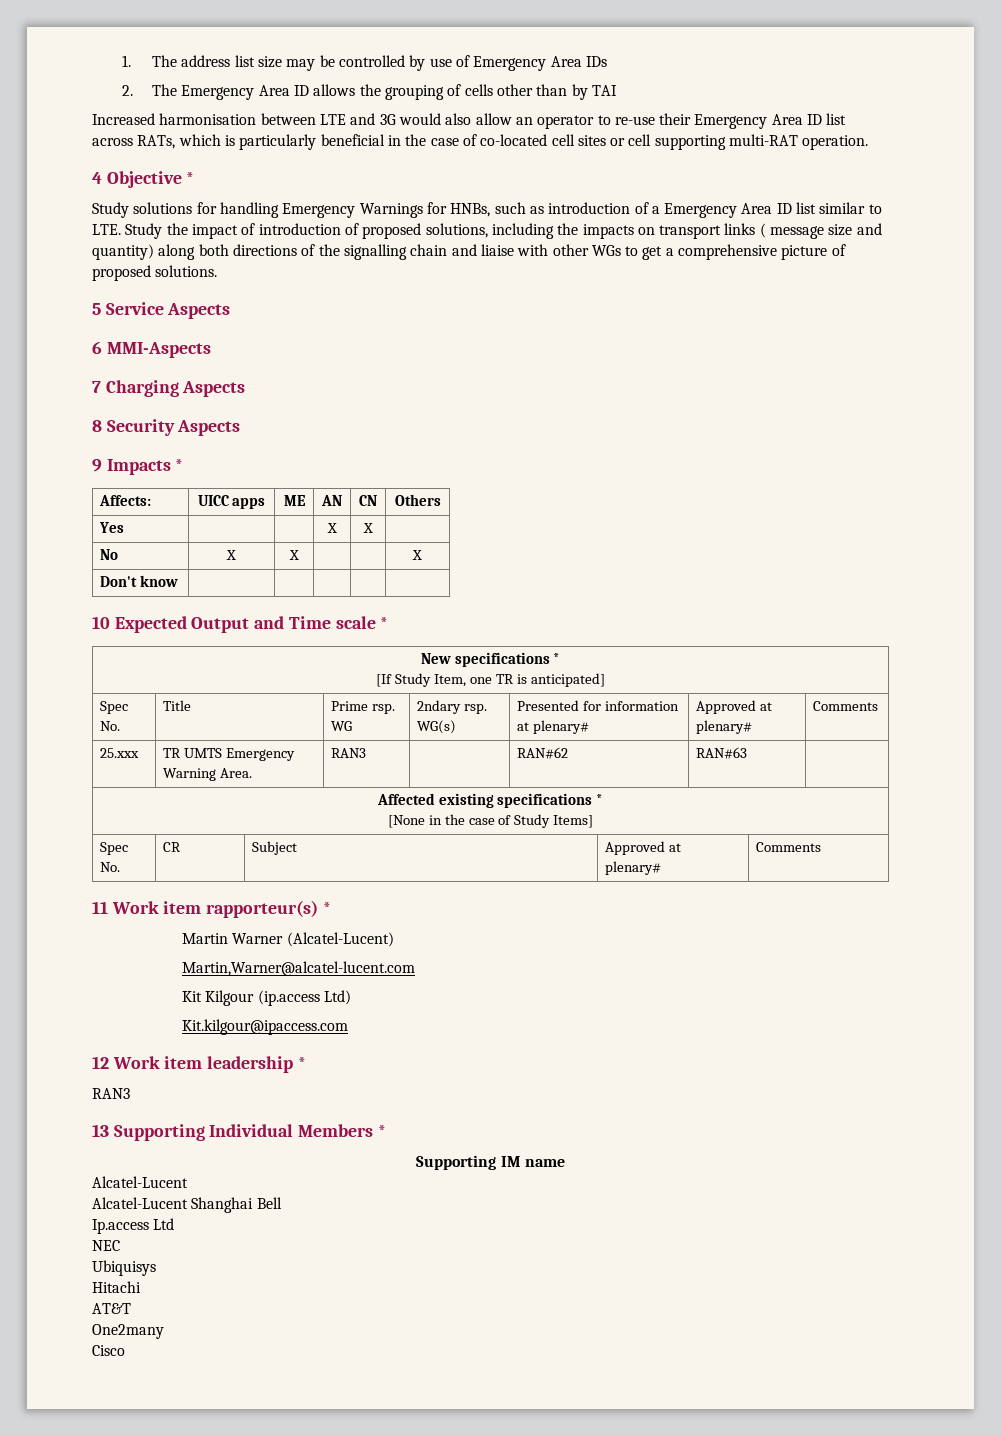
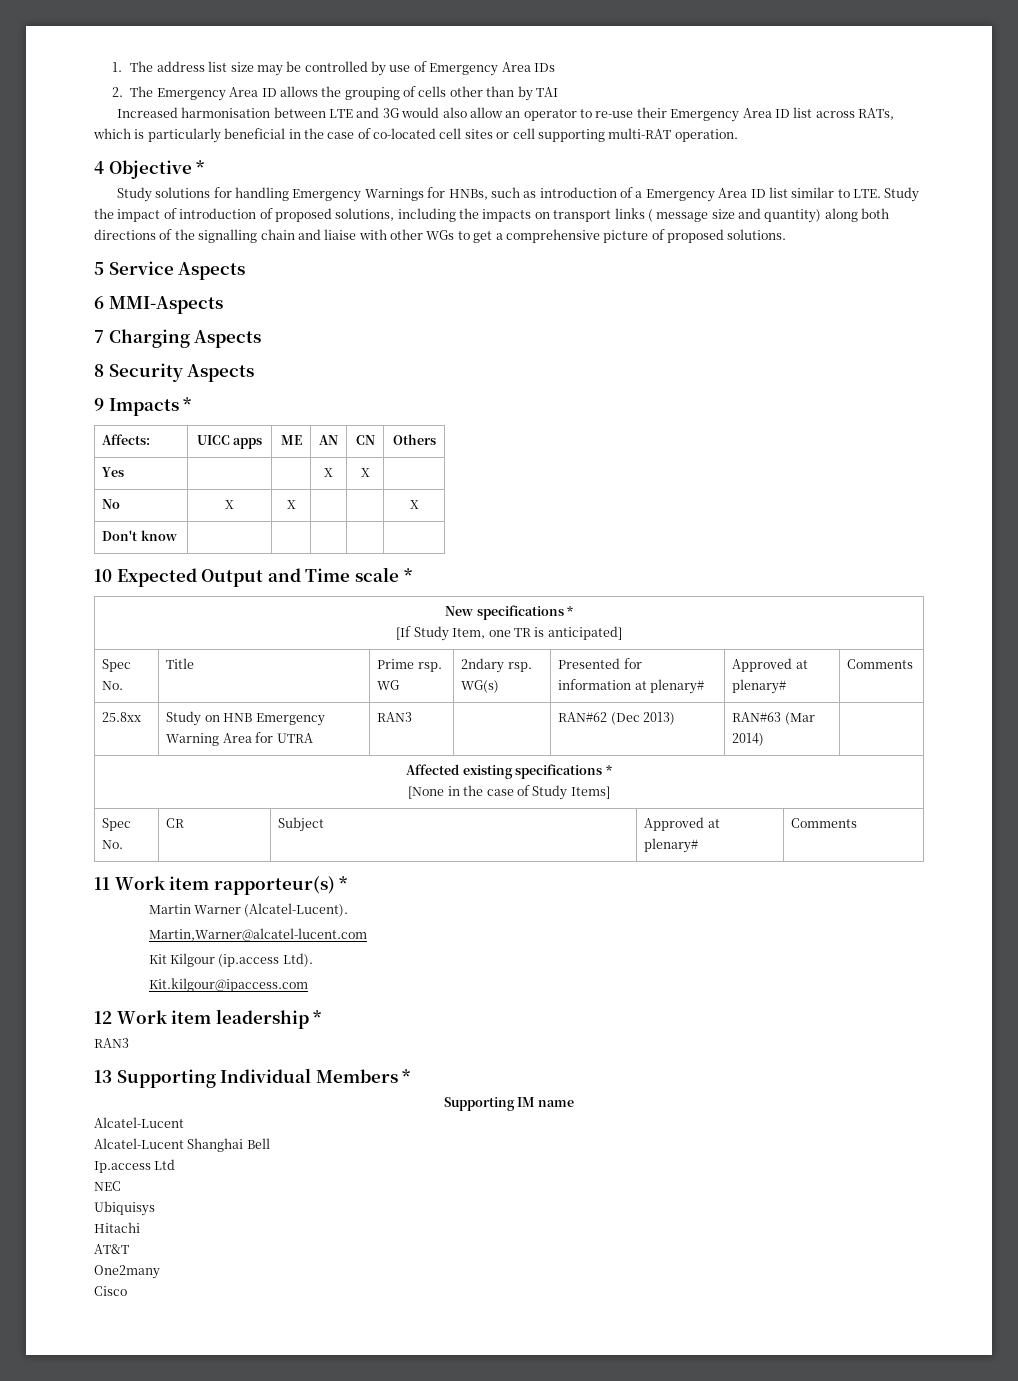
- 25.xxx | TR UMTS Emergency Warning Area. | RAN3 | | RAN#62 | RAN#63 |
+ 25.8xx | Study on HNB Emergency Warning Area for UTRA | RAN3 | | RAN#62 (Dec 2013) | RAN#63 (Mar 2014) |
- Martin Warner (Alcatel-Lucent)
+ Martin Warner (Alcatel-Lucent).
- Kit Kilgour (ip.access Ltd)
+ Kit Kilgour (ip.access Ltd).

